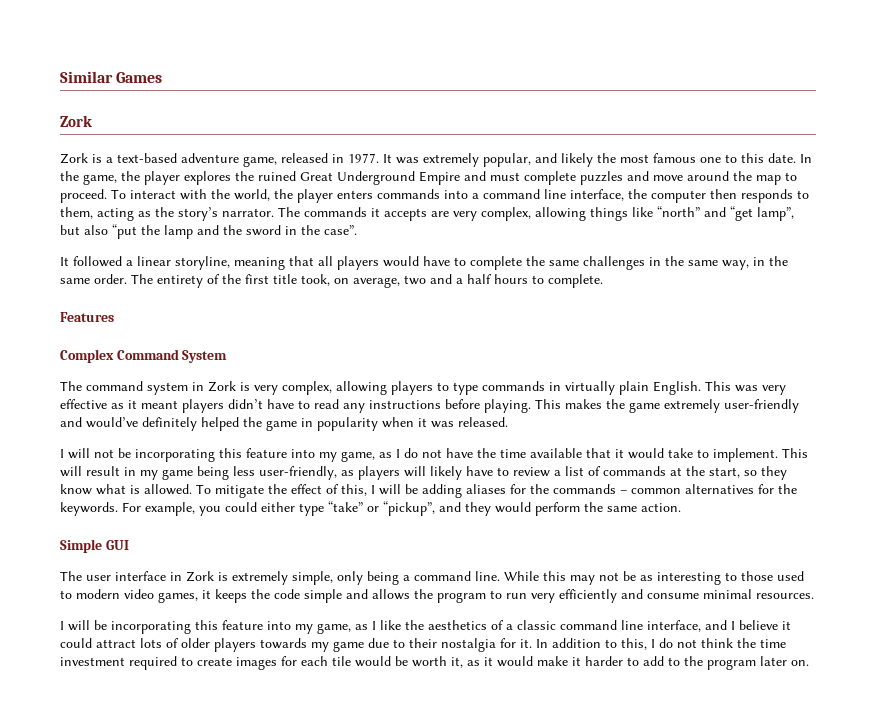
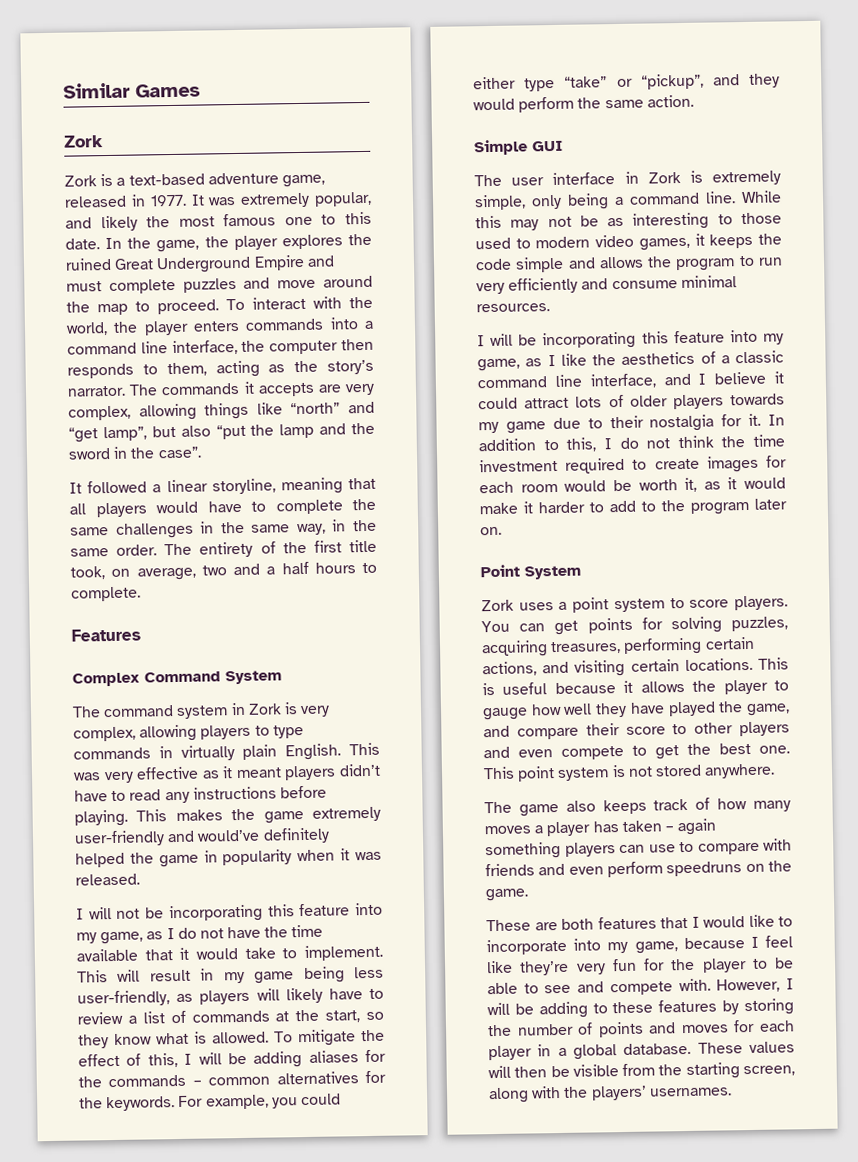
- In addition to this, I do not think the time investment required to create images for each tile would be worth it, as it would make it harder to add to the program later on.
+ In addition to this, I do not think the time investment required to create images for each room would be worth it, as it would make it harder to add to the program later on.
+ Point System
+ Zork uses a point system to score players. You can get points for solving puzzles, acquiring treasures, performing certain actions, and visiting certain locations. This is useful because it allows the player to gauge how well they have played the game, and compare their score to other players and even compete to get the best one. This point system is not stored anywhere.
+ The game also keeps track of how many moves a player has taken – again something players can use to compare with friends and even perform speedruns on the game.
+ These are both features that I would like to incorporate into my game, because I feel like they’re very fun for the player to be able to see and compete with. However, I will be adding to these features by storing the number of points and moves for each player in a global database. These values will then be visible from the starting screen, along with the players’ usernames.

